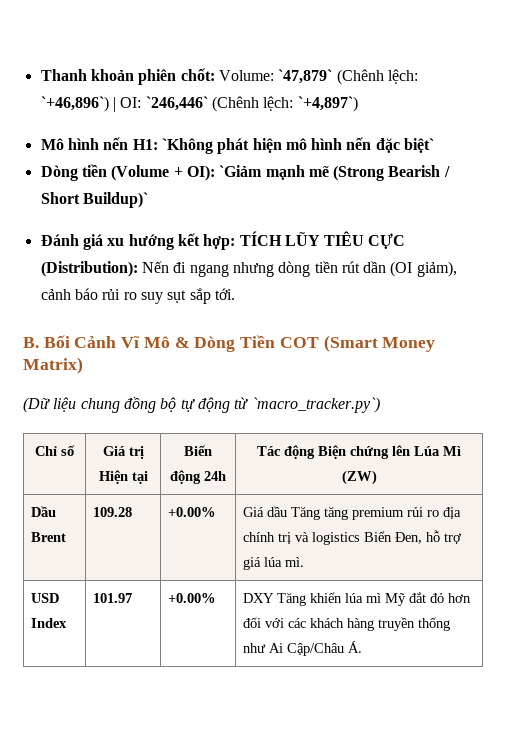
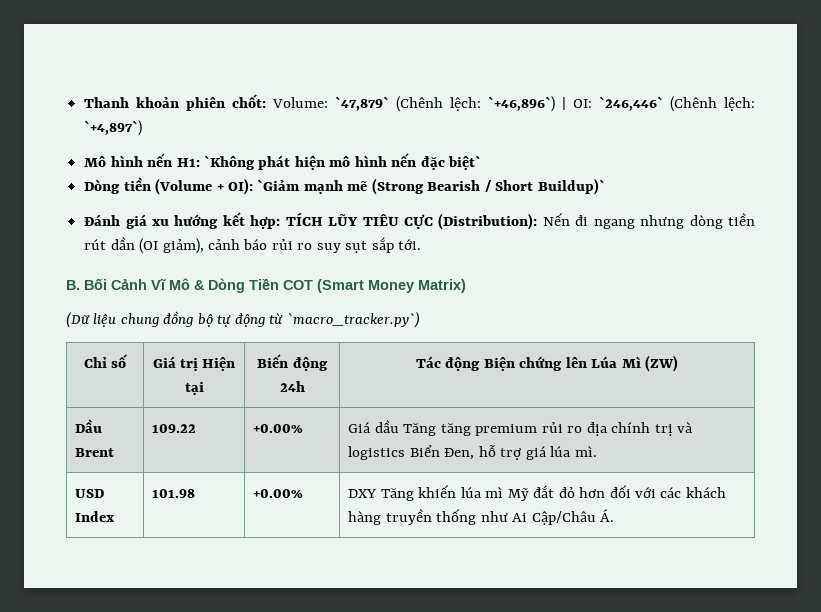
- Dầu Brent | 109.28 | +0.00% | Giá dầu Tăng tăng premium rủi ro địa chính trị và logistics Biển Đen, hỗ trợ giá lúa mì.
+ Dầu Brent | 109.22 | +0.00% | Giá dầu Tăng tăng premium rủi ro địa chính trị và logistics Biển Đen, hỗ trợ giá lúa mì.
- USD Index | 101.97 | +0.00% | DXY Tăng khiến lúa mì Mỹ đắt đỏ hơn đối với các khách hàng truyền thống như Ai Cập/Châu Á.
+ USD Index | 101.98 | +0.00% | DXY Tăng khiến lúa mì Mỹ đắt đỏ hơn đối với các khách hàng truyền thống như Ai Cập/Châu Á.

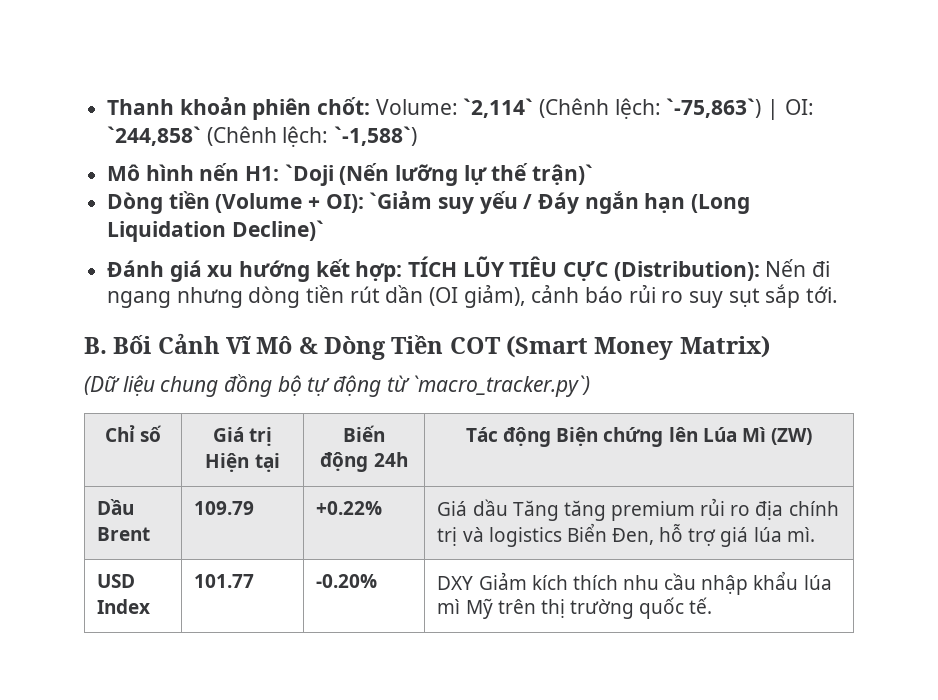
- Thanh khoản phiên chốt: Volume: `47,879` (Chênh lệch: `+46,896`) | OI: `246,446` (Chênh lệch: `+4,897`)
+ Thanh khoản phiên chốt: Volume: `2,114` (Chênh lệch: `-75,863`) | OI: `244,858` (Chênh lệch: `-1,588`)
- Mô hình nến H1: `Không phát hiện mô hình nến đặc biệt`
+ Mô hình nến H1: `Doji (Nến lưỡng lự thế trận)`
- Dòng tiền (Volume + OI): `Giảm mạnh mẽ (Strong Bearish / Short Buildup)`
+ Dòng tiền (Volume + OI): `Giảm suy yếu / Đáy ngắn hạn (Long Liquidation Decline)`
- Dầu Brent | 109.22 | +0.00% | Giá dầu Tăng tăng premium rủi ro địa chính trị và logistics Biển Đen, hỗ trợ giá lúa mì.
+ Dầu Brent | 109.79 | +0.22% | Giá dầu Tăng tăng premium rủi ro địa chính trị và logistics Biển Đen, hỗ trợ giá lúa mì.
- USD Index | 101.98 | +0.00% | DXY Tăng khiến lúa mì Mỹ đắt đỏ hơn đối với các khách hàng truyền thống như Ai Cập/Châu Á.
+ USD Index | 101.77 | -0.20% | DXY Giảm kích thích nhu cầu nhập khẩu lúa mì Mỹ trên thị trường quốc tế.

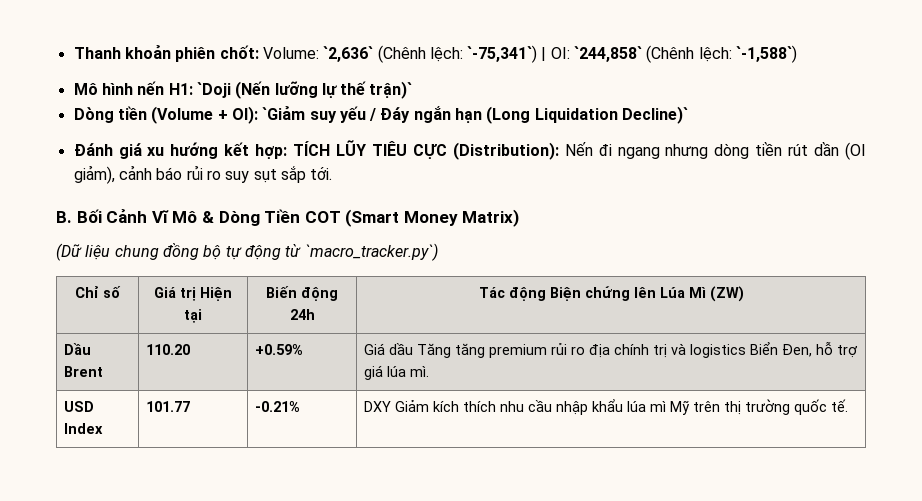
- Thanh khoản phiên chốt: Volume: `2,114` (Chênh lệch: `-75,863`) | OI: `244,858` (Chênh lệch: `-1,588`)
+ Thanh khoản phiên chốt: Volume: `2,636` (Chênh lệch: `-75,341`) | OI: `244,858` (Chênh lệch: `-1,588`)
- Dầu Brent | 109.79 | +0.22% | Giá dầu Tăng tăng premium rủi ro địa chính trị và logistics Biển Đen, hỗ trợ giá lúa mì.
+ Dầu Brent | 110.20 | +0.59% | Giá dầu Tăng tăng premium rủi ro địa chính trị và logistics Biển Đen, hỗ trợ giá lúa mì.
- USD Index | 101.77 | -0.20% | DXY Giảm kích thích nhu cầu nhập khẩu lúa mì Mỹ trên thị trường quốc tế.
+ USD Index | 101.77 | -0.21% | DXY Giảm kích thích nhu cầu nhập khẩu lúa mì Mỹ trên thị trường quốc tế.

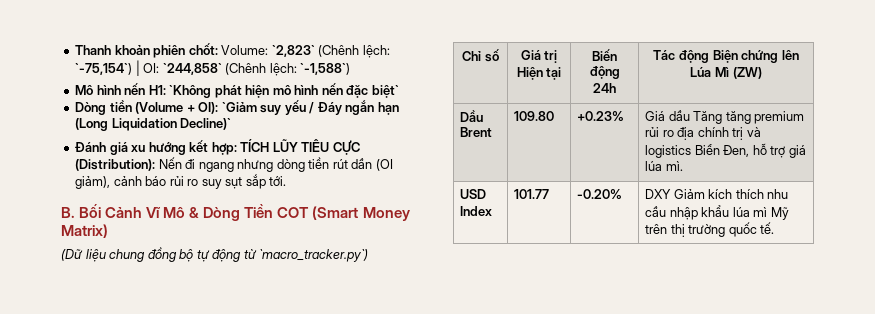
- Thanh khoản phiên chốt: Volume: `2,636` (Chênh lệch: `-75,341`) | OI: `244,858` (Chênh lệch: `-1,588`)
+ Thanh khoản phiên chốt: Volume: `2,823` (Chênh lệch: `-75,154`) | OI: `244,858` (Chênh lệch: `-1,588`)
- Mô hình nến H1: `Doji (Nến lưỡng lự thế trận)`
+ Mô hình nến H1: `Không phát hiện mô hình nến đặc biệt`
- Dầu Brent | 110.20 | +0.59% | Giá dầu Tăng tăng premium rủi ro địa chính trị và logistics Biển Đen, hỗ trợ giá lúa mì.
+ Dầu Brent | 109.80 | +0.23% | Giá dầu Tăng tăng premium rủi ro địa chính trị và logistics Biển Đen, hỗ trợ giá lúa mì.
- USD Index | 101.77 | -0.21% | DXY Giảm kích thích nhu cầu nhập khẩu lúa mì Mỹ trên thị trường quốc tế.
+ USD Index | 101.77 | -0.20% | DXY Giảm kích thích nhu cầu nhập khẩu lúa mì Mỹ trên thị trường quốc tế.

